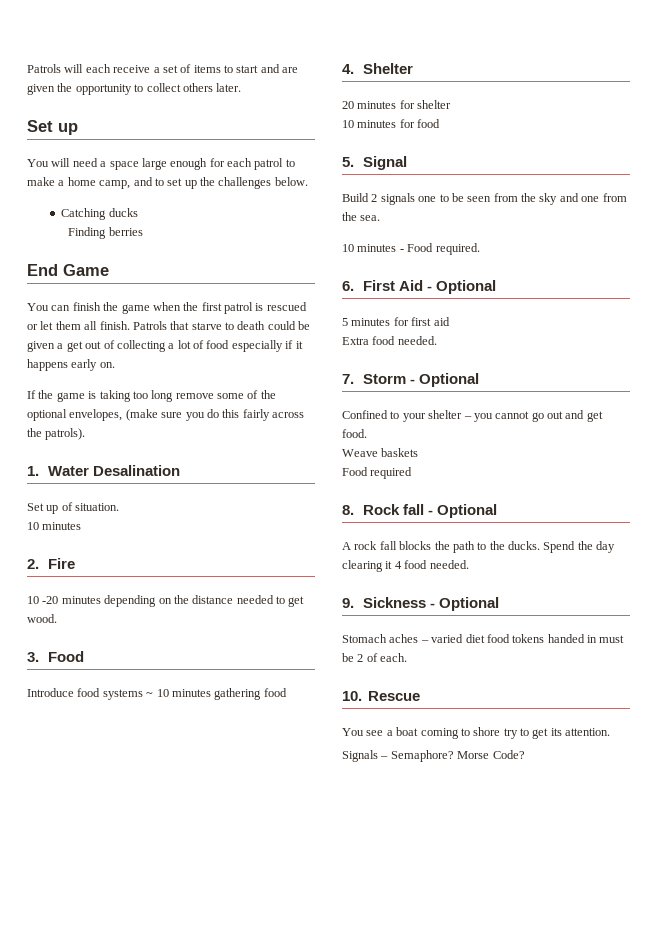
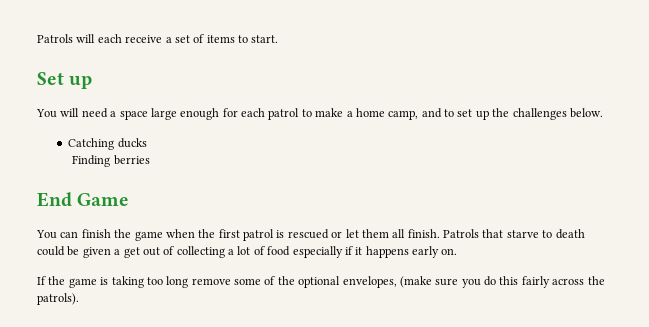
- Patrols will each receive a set of items to start and are given the opportunity to collect others later.
+ Patrols will each receive a set of items to start.
- 1. Water Desalination
- Set up of situation.
- 10 minutes
- 2. Fire
- 10 -20 minutes depending on the distance needed to get wood.
- 3. Food
- Introduce food systems ~ 10 minutes gathering food
- 4. Shelter
- 20 minutes for shelter
- 10 minutes for food
- 5. Signal
- Build 2 signals one to be seen from the sky and one from the sea.
- 10 minutes - Food required.
- 6. First Aid - Optional
- 5 minutes for first aid
- Extra food needed.
- 7. Storm - Optional
- Confined to your shelter – you cannot go out and get food.
- Weave baskets
- Food required
- 8. Rock fall - Optional
- A rock fall blocks the path to the ducks. Spend the day clearing it 4 food needed.
- 9. Sickness - Optional
- Stomach aches – varied diet food tokens handed in must be 2 of each.
- 10. Rescue
- You see a boat coming to shore try to get its attention.
- Signals – Semaphore? Morse Code?

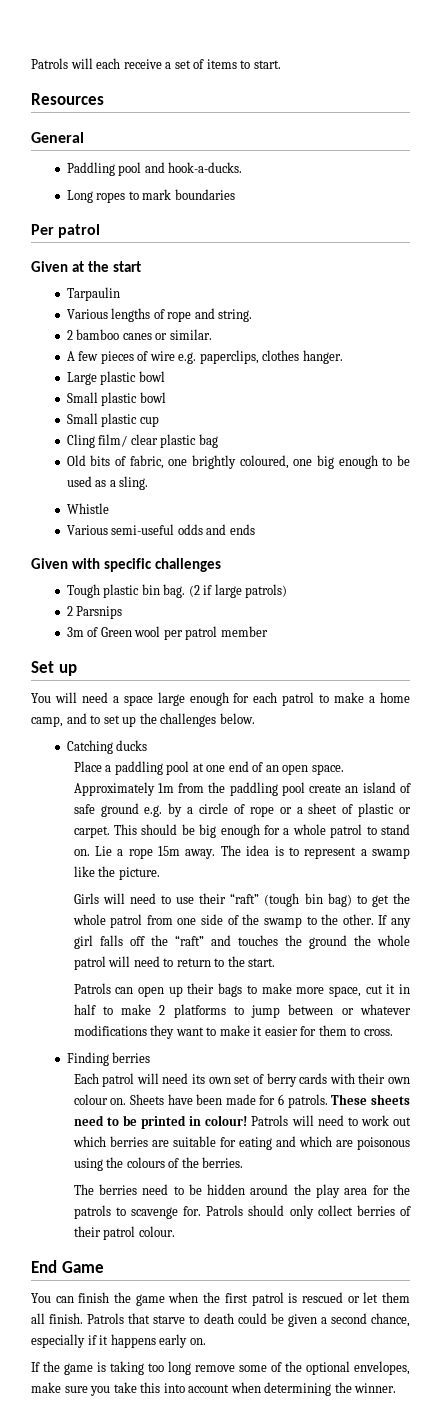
+ Resources
+ General
+ Paddling pool and hook-a-ducks.
+ Long ropes to mark boundaries
+ Per patrol
+ Given at the start
+ Tarpaulin
+ Various lengths of rope and string.
+ 2 bamboo canes or similar.
+ A few pieces of wire e.g. paperclips, clothes hanger.
+ Large plastic bowl
+ Small plastic bowl
+ Small plastic cup
+ Cling film/ clear plastic bag
+ Old bits of fabric, one brightly coloured, one big enough to be used as a sling.
+ Whistle
+ Various semi-useful odds and ends
+ Given with specific challenges
+ Tough plastic bin bag. (2 if large patrols)
+ 2 Parsnips
+ 3m of Green wool per patrol member
+ Place a paddling pool at one end of an open space. Approximately 1m from the paddling pool create an island of safe ground e.g. by a circle of rope or a sheet of plastic or carpet. This should be big enough for a whole patrol to stand on. Lie a rope 15m away. The idea is to represent a swamp like the picture.
+ Girls will need to use their “raft” (tough bin bag) to get the whole patrol from one side of the swamp to the other. If any girl falls off the “raft” and touches the ground the whole patrol will need to return to the start.
+ Patrols can open up their bags to make more space, cut it in half to make 2 platforms to jump between or whatever modifications they want to make it easier for them to cross.
  Finding berries
+ Each patrol will need its own set of berry cards with their own colour on. Sheets have been made for 6 patrols. These sheets need to be printed in colour! Patrols will need to work out which berries are suitable for eating and which are poisonous using the colours of the berries.
+ The berries need to be hidden around the play area for the patrols to scavenge for. Patrols should only collect berries of their patrol colour.
- Patrols that starve to death could be given a get out of collecting a lot of food especially if it happens early on.
+ Patrols that starve to death could be given a second chance, especially if it happens early on.
- If the game is taking too long remove some of the optional envelopes, (make sure you do this fairly across the patrols).
+ If the game is taking too long remove some of the optional envelopes, make sure you take this into account when determining the winner.

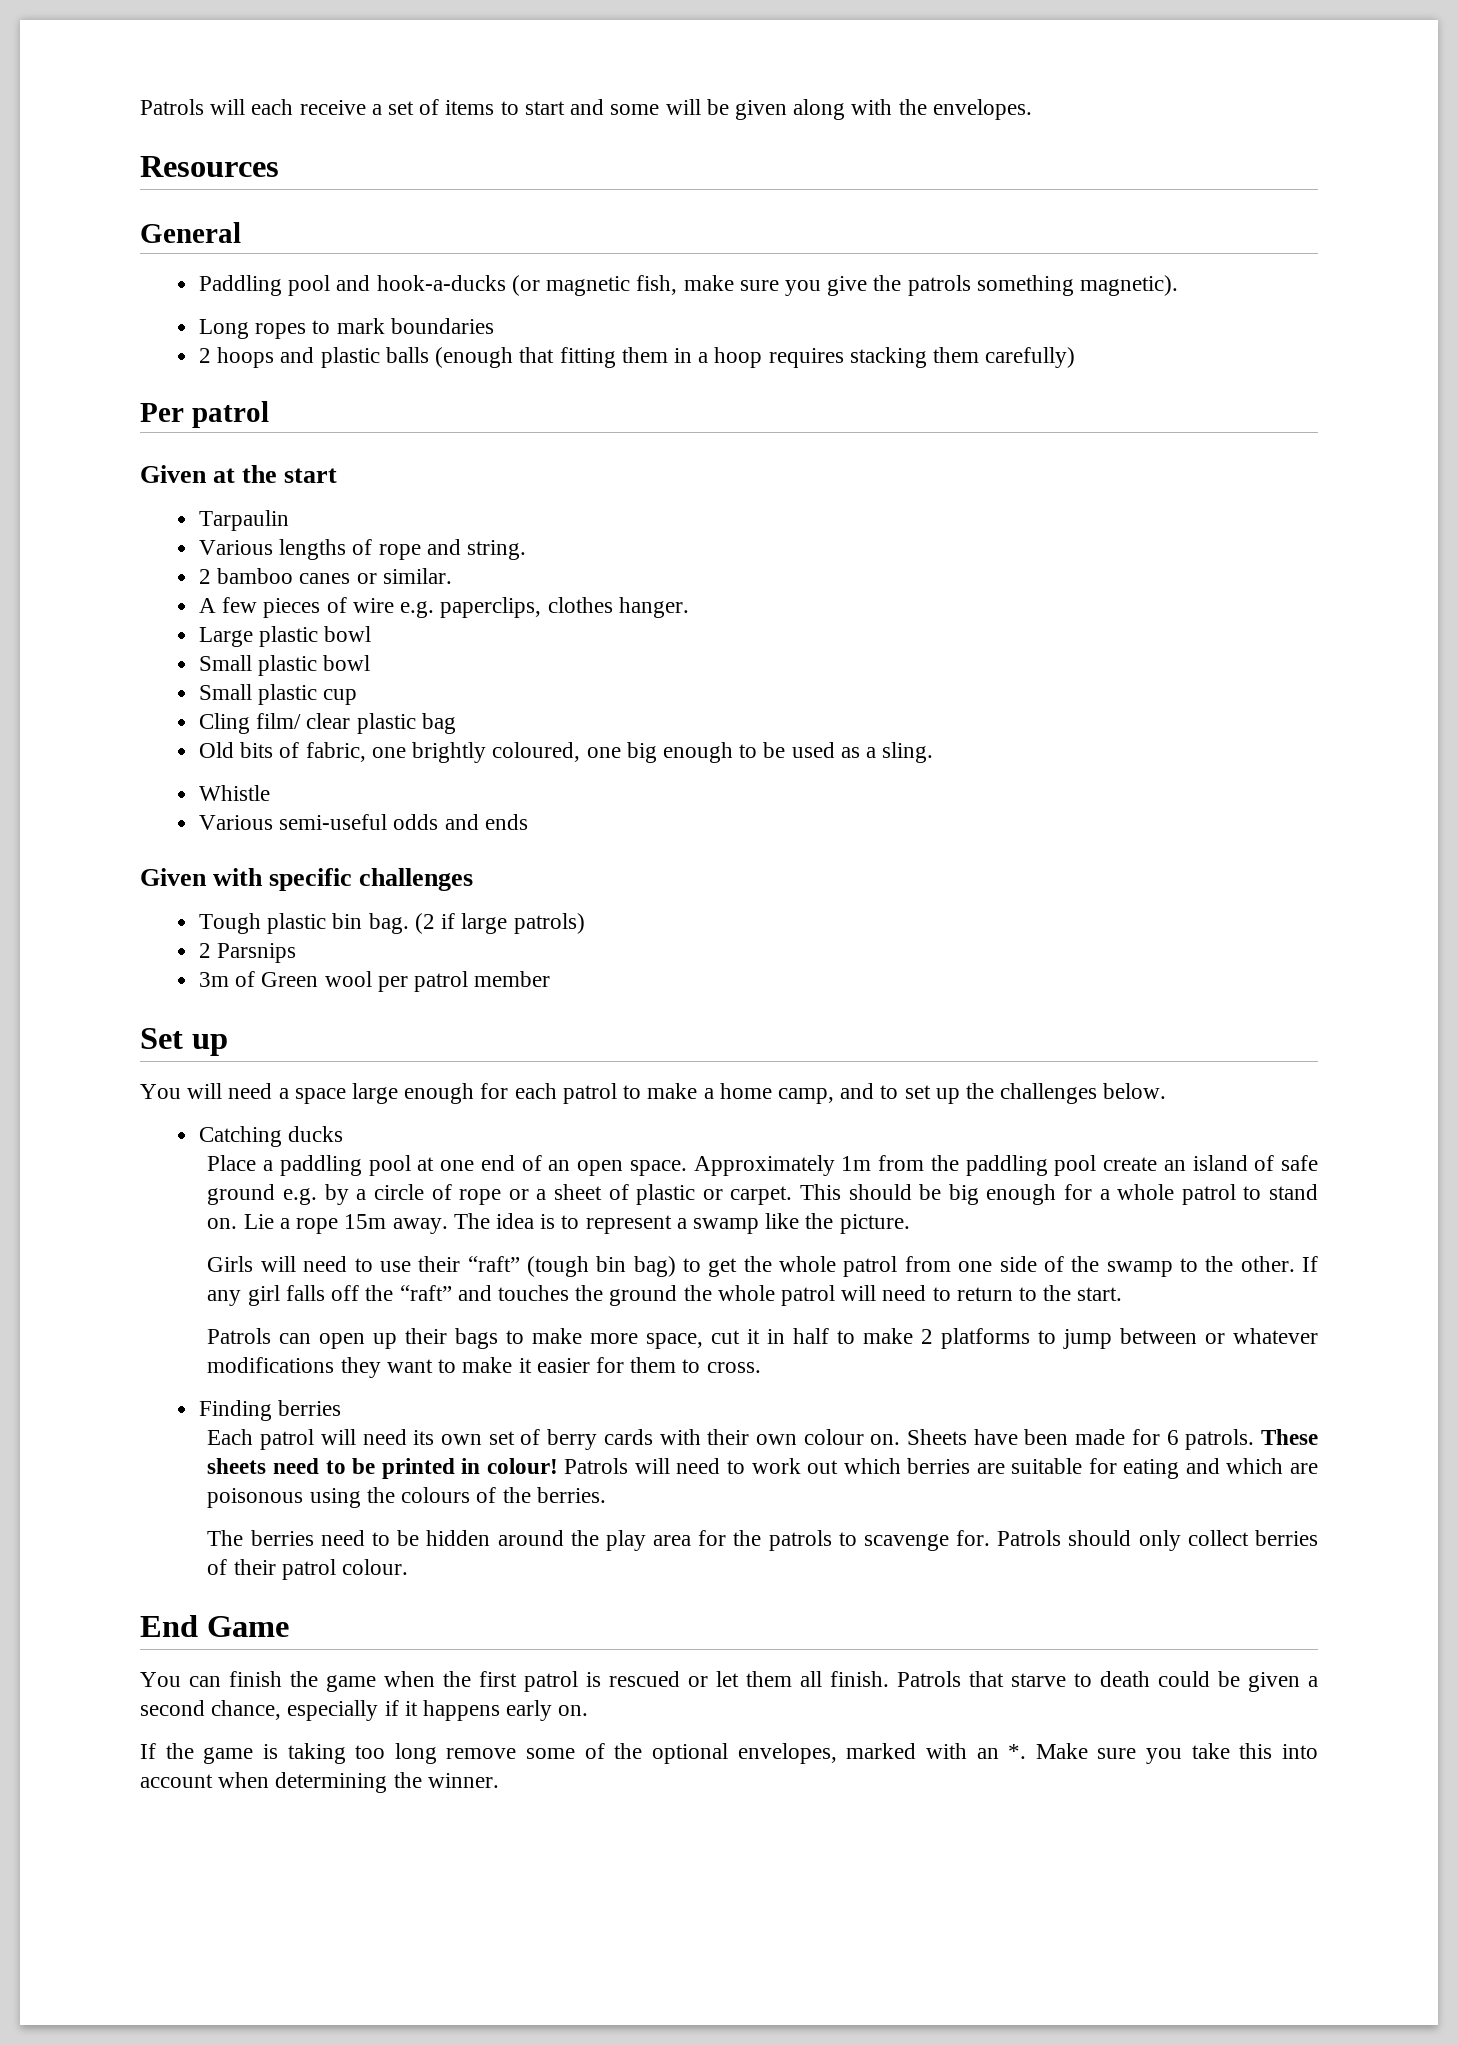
- Patrols will each receive a set of items to start.
+ Patrols will each receive a set of items to start and some will be given along with the envelopes.
- Paddling pool and hook-a-ducks.
+ Paddling pool and hook-a-ducks (or magnetic fish, make sure you give the patrols something magnetic).
+ 2 hoops and plastic balls (enough that fitting them in a hoop requires stacking them carefully)
- If the game is taking too long remove some of the optional envelopes, make sure you take this into account when determining the winner.
+ If the game is taking too long remove some of the optional envelopes, marked with an *. Make sure you take this into account when determining the winner.

